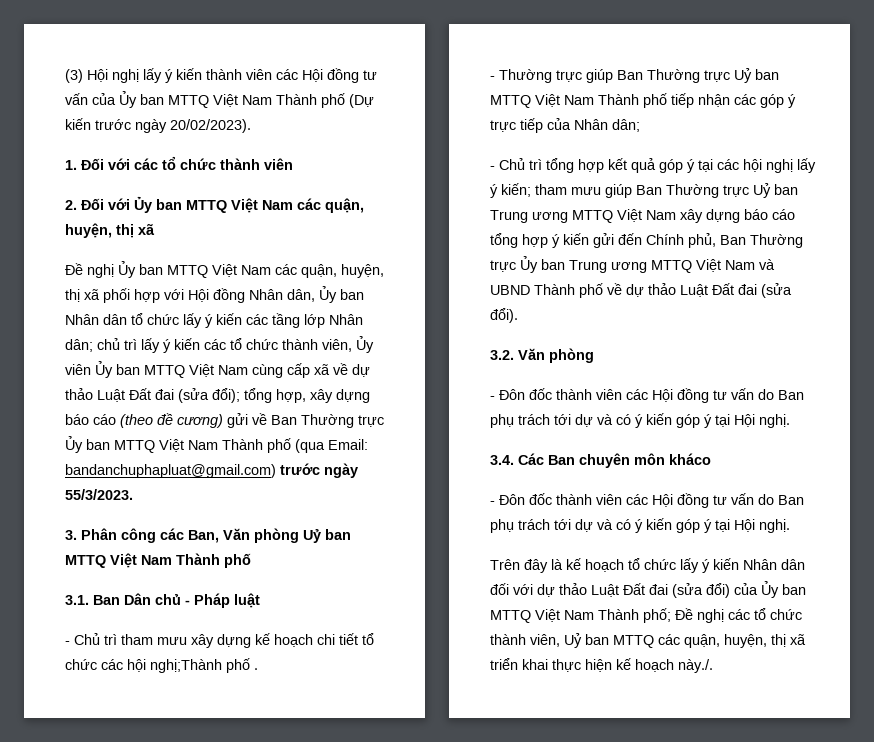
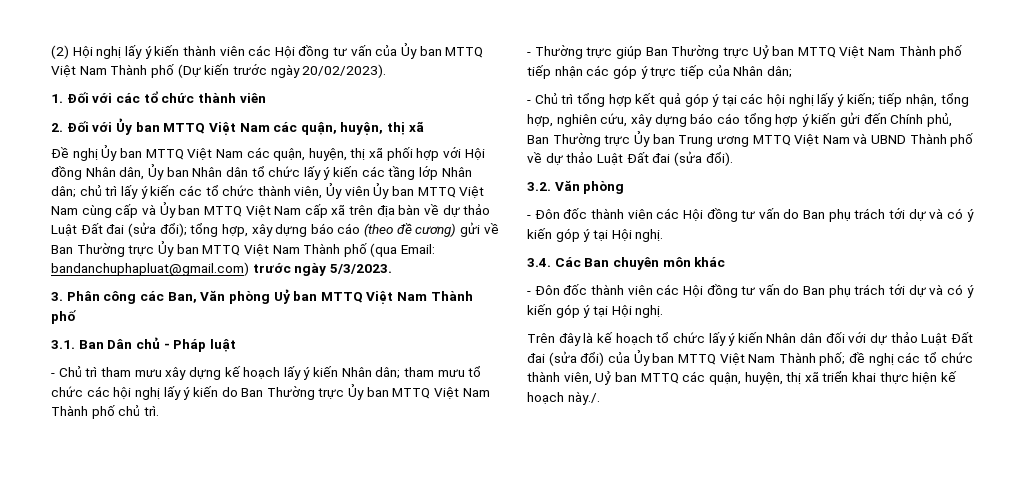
- (3) Hội nghị lấy ý kiến thành viên các Hội đồng tư vấn của Ủy ban MTTQ Việt Nam Thành phố (Dự kiến trước ngày 20/02/2023).
+ (2) Hội nghị lấy ý kiến thành viên các Hội đồng tư vấn của Ủy ban MTTQ Việt Nam Thành phố (Dự kiến trước ngày 20/02/2023).
- chủ trì lấy ý kiến các tổ chức thành viên, Ủy viên Ủy ban MTTQ Việt Nam cùng cấp xã về dự thảo Luật Đất đai (sửa đổi);
+ chủ trì lấy ý kiến các tổ chức thành viên, Ủy viên Ủy ban MTTQ Việt Nam cùng cấp và Ủy ban MTTQ Việt Nam cấp xã trên địa bàn về dự thảo Luật Đất đai (sửa đổi);
- bandanchuphapluat@gmail.com) trước ngày 55/3/2023.
+ bandanchuphapluat@gmail.com) trước ngày 5/3/2023.
- - Chủ trì tham mưu xây dựng kế hoạch chi tiết tổ chức các hội nghị;Thành phố .
+ - Chủ trì tham mưu xây dựng kế hoạch lấy ý kiến Nhân dân; tham mưu tổ chức các hội nghị lấy ý kiến do Ban Thường trực Ủy ban MTTQ Việt Nam Thành phố chủ trì.
- - Chủ trì tổng hợp kết quả góp ý tại các hội nghị lấy ý kiến; tham mưu giúp Ban Thường trực Uỷ ban Trung ương MTTQ Việt Nam xây dựng báo cáo tổng hợp ý kiến gửi đến Chính phủ, Ban Thường trực Ủy ban Trung ương MTTQ Việt Nam và UBND Thành phố về dự thảo Luật Đất đai (sửa đổi).
+ - Chủ trì tổng hợp kết quả góp ý tại các hội nghị lấy ý kiến; tiếp nhận, tổng hợp, nghiên cứu, xây dựng báo cáo tổng hợp ý kiến gửi đến Chính phủ, Ban Thường trực Ủy ban Trung ương MTTQ Việt Nam và UBND Thành phố về dự thảo Luật Đất đai (sửa đổi).
- 3.4. Các Ban chuyên môn kháco
+ 3.4. Các Ban chuyên môn khác
- Trên đây là kế hoạch tổ chức lấy ý kiến Nhân dân đối với dự thảo Luật Đất đai (sửa đổi) của Ủy ban MTTQ Việt Nam Thành phố; Đề nghị các tổ chức thành viên, Uỷ ban MTTQ các quận, huyện, thị xã triển khai thực hiện kế hoạch này./.
+ Trên đây là kế hoạch tổ chức lấy ý kiến Nhân dân đối với dự thảo Luật Đất đai (sửa đổi) của Ủy ban MTTQ Việt Nam Thành phố; đề nghị các tổ chức thành viên, Uỷ ban MTTQ các quận, huyện, thị xã triển khai thực hiện kế hoạch này./.

